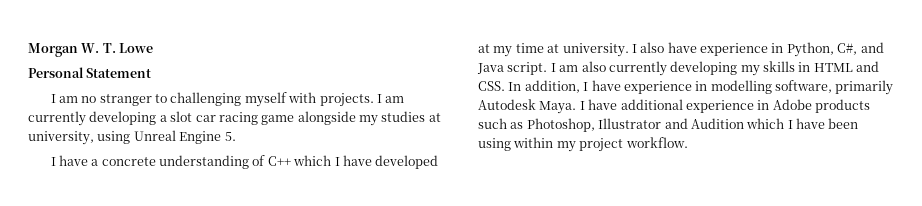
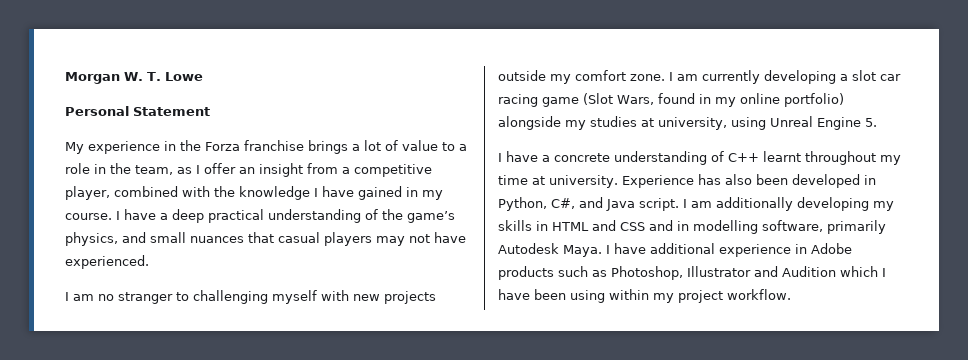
+ My experience in the Forza franchise brings a lot of value to a role in the team, as I offer an insight from a competitive player, combined with the knowledge I have gained in my course. I have a deep practical understanding of the game’s physics, and small nuances that casual players may not have experienced.
- I am no stranger to challenging myself with projects.
+ I am no stranger to challenging myself with new projects outside my comfort zone.
- I am currently developing a slot car racing game alongside my studies at university, using Unreal Engine 5.
+ I am currently developing a slot car racing game (Slot Wars, found in my online portfolio) alongside my studies at university, using Unreal Engine 5.
- I have a concrete understanding of C++ which I have developed at my time at university. I also have experience in Python, C#, and Java script.
+ I have a concrete understanding of C++ learnt throughout my time at university. Experience has also been developed in Python, C#, and Java script.
- I am also currently developing my skills in HTML and CSS. In addition, I have experience in modelling software, primarily Autodesk Maya.
+ I am additionally developing my skills in HTML and CSS and in modelling software, primarily Autodesk Maya.

